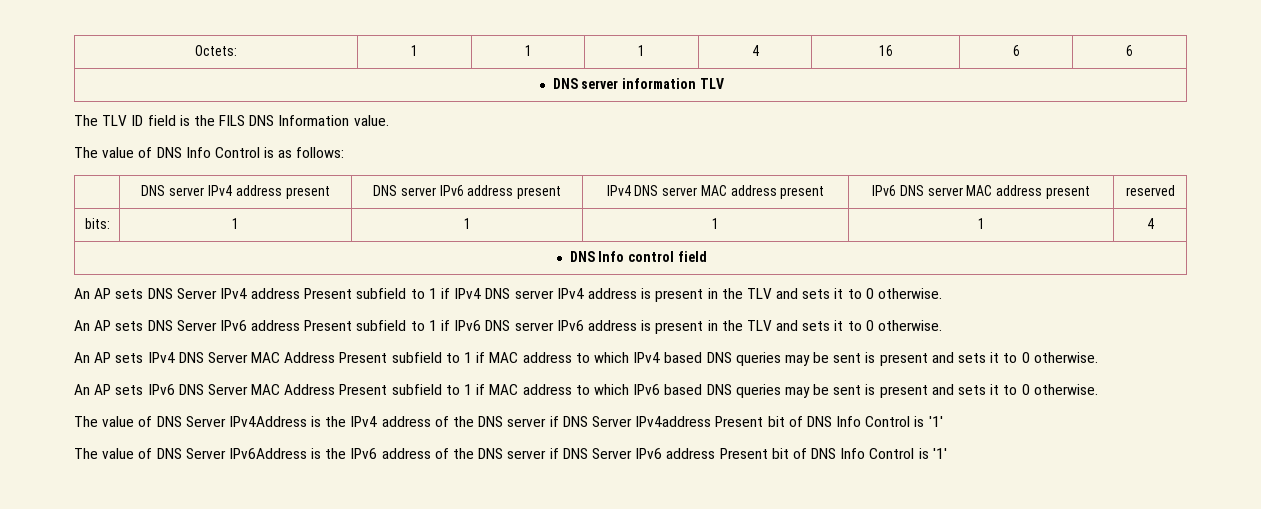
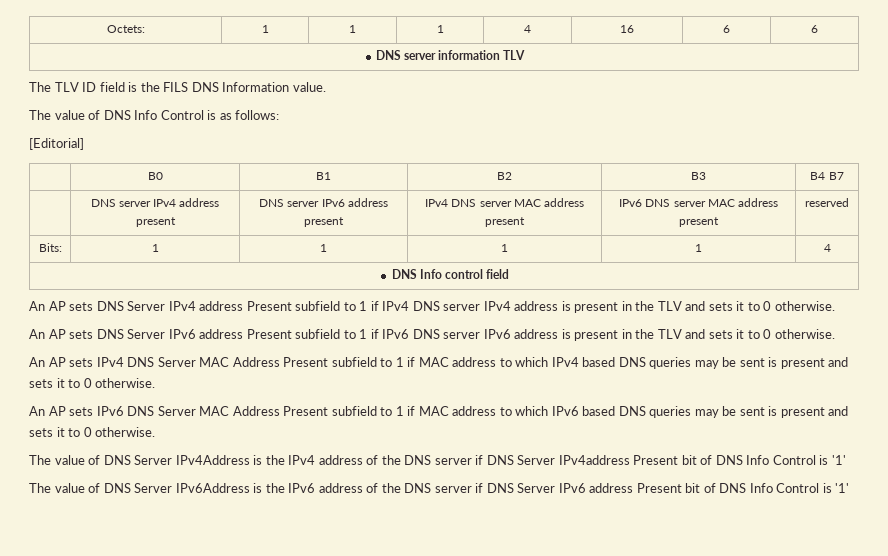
+ [Editorial]
+ | B0 | B1 | B2 | B3 | B4 B7
- bits: | 1 | 1 | 1 | 1 | 4
+ Bits: | 1 | 1 | 1 | 1 | 4

